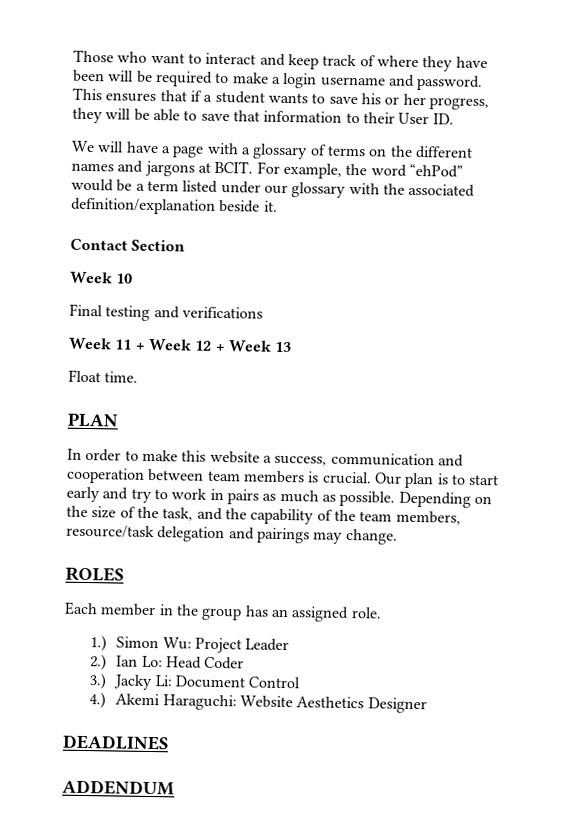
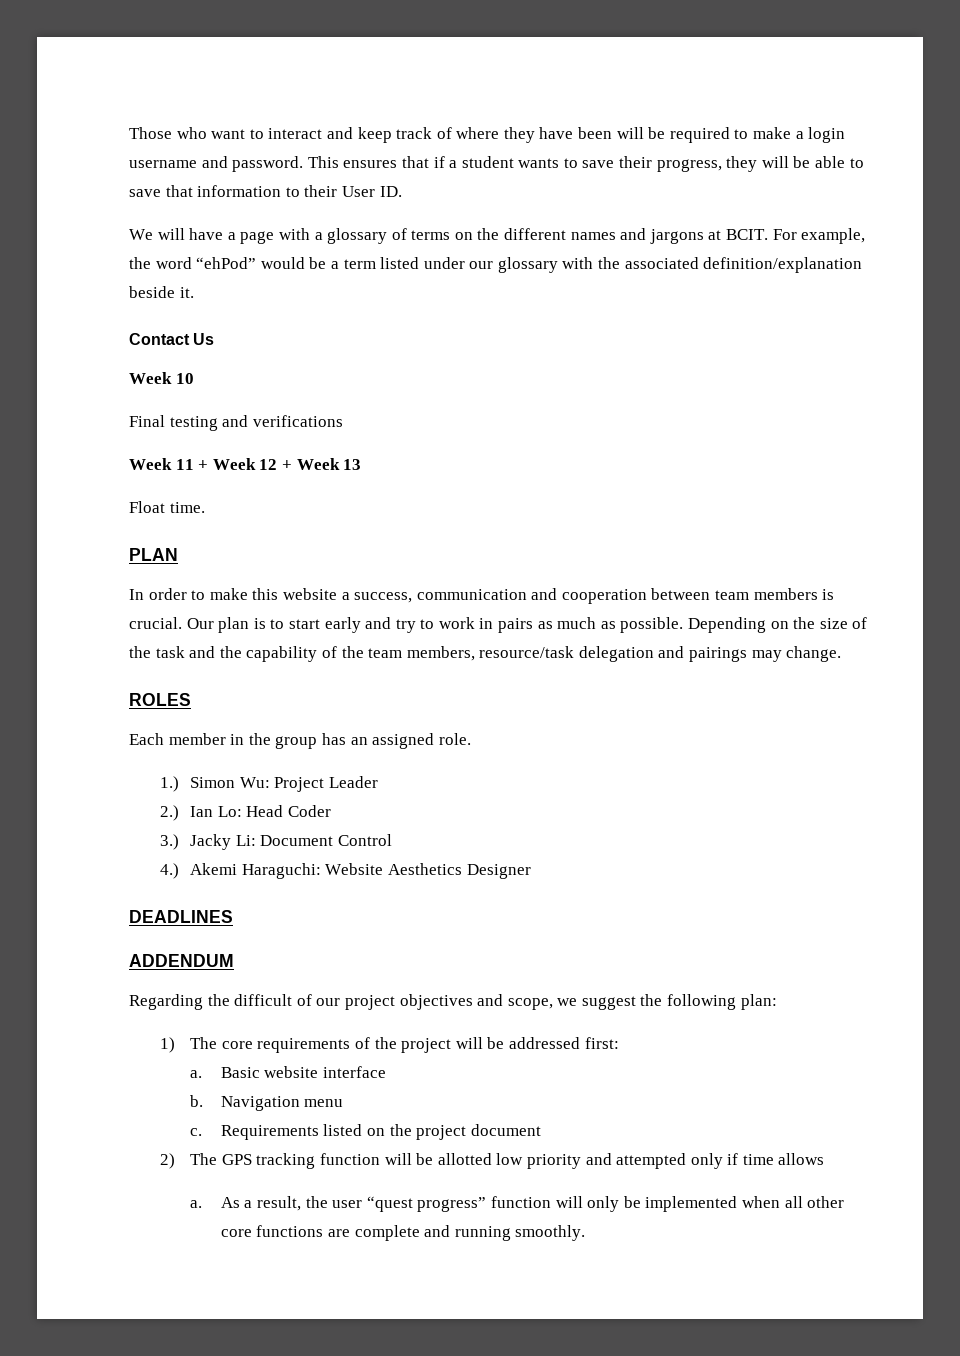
- This ensures that if a student wants to save his or her progress, they will be able to save that information to their User ID.
+ This ensures that if a student wants to save their progress, they will be able to save that information to their User ID.
- Contact Section
+ Contact Us
- Depending on the size of the task, and the capability of the team members, resource/task delegation and pairings may change.
+ Depending on the size of the task and the capability of the team members, resource/task delegation and pairings may change.
+ Regarding the difficult of our project objectives and scope, we suggest the following plan:
+ 1) The core requirements of the project will be addressed first:
+ a. Basic website interface
+ b. Navigation menu
+ c. Requirements listed on the project document
+ 2) The GPS tracking function will be allotted low priority and attempted only if time allows
+ a. As a result, the user “quest progress” function will only be implemented when all other core functions are complete and running smoothly.

